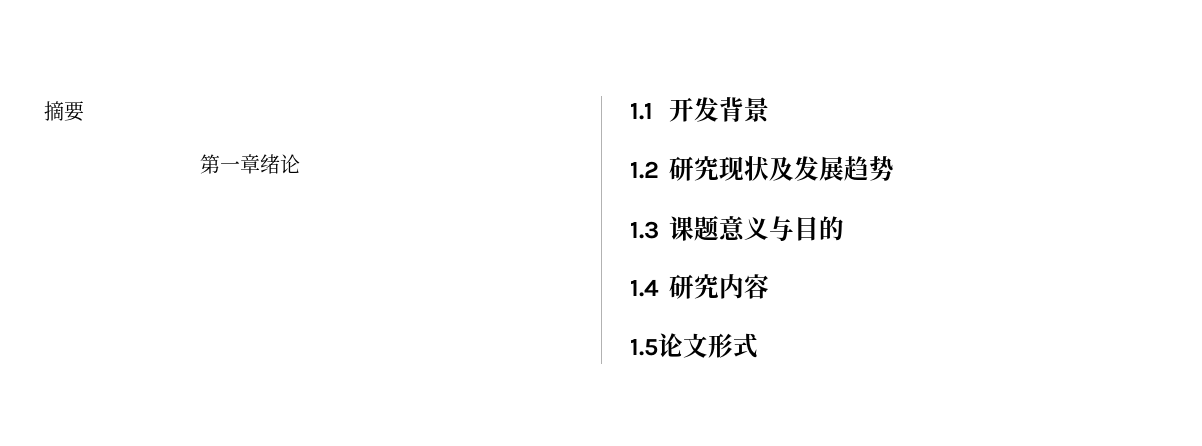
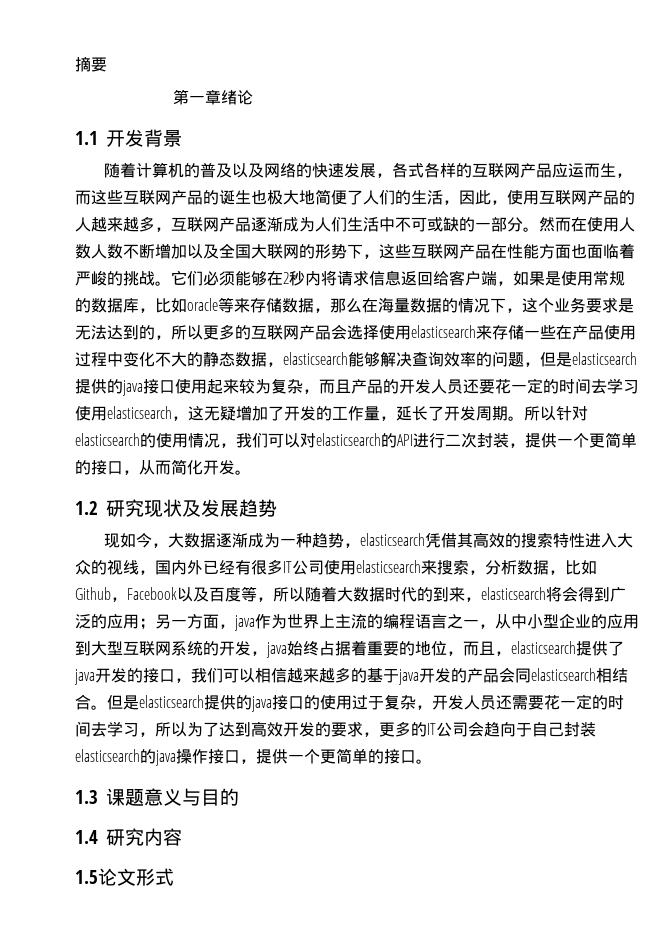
+ 随着计算机的普及以及网络的快速发展，各式各样的互联网产品应运而生，而这些互联网产品的诞生也极大地简便了人们的生活，因此，使用互联网产品的人越来越多，互联网产品逐渐成为人们生活中不可或缺的一部分。然而在使用人数人数不断增加以及全国大联网的形势下，这些互联网产品在性能方面也面临着严峻的挑战。它们必须能够在2秒内将请求信息返回给客户端，如果是使用常规的数据库，比如oracle等来存储数据，那么在海量数据的情况下，这个业务要求是无法达到的，所以更多的互联网产品会选择使用elasticsearch来存储一些在产品使用过程中变化不大的静态数据，elasticsearch能够解决查询效率的问题，但是elasticsearch提供的java接口使用起来较为复杂，而且产品的开发人员还要花一定的时间去学习使用elasticsearch，这无疑增加了开发的工作量，延长了开发周期。所以针对elasticsearch的使用情况，我们可以对elasticsearch的API进行二次封装，提供一个更简单的接口，从而简化开发。
+ 现如今，大数据逐渐成为一种趋势，elasticsearch凭借其高效的搜索特性进入大众的视线，国内外已经有很多IT公司使用elasticsearch来搜索，分析数据，比如Github，Facebook以及百度等，所以随着大数据时代的到来，elasticsearch将会得到广泛的应用；另一方面，java作为世界上主流的编程语言之一，从中小型企业的应用到大型互联网系统的开发，java始终占据着重要的地位，而且，elasticsearch提供了java开发的接口，我们可以相信越来越多的基于java开发的产品会同elasticsearch相结合。但是elasticsearch提供的java接口的使用过于复杂，开发人员还需要花一定的时间去学习，所以为了达到高效开发的要求，更多的IT公司会趋向于自己封装elasticsearch的java操作接口，提供一个更简单的接口。

